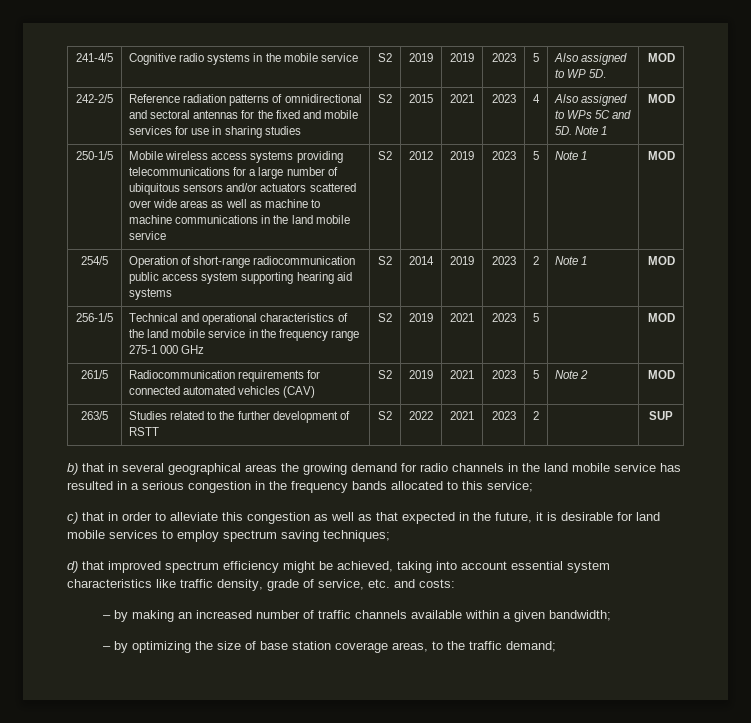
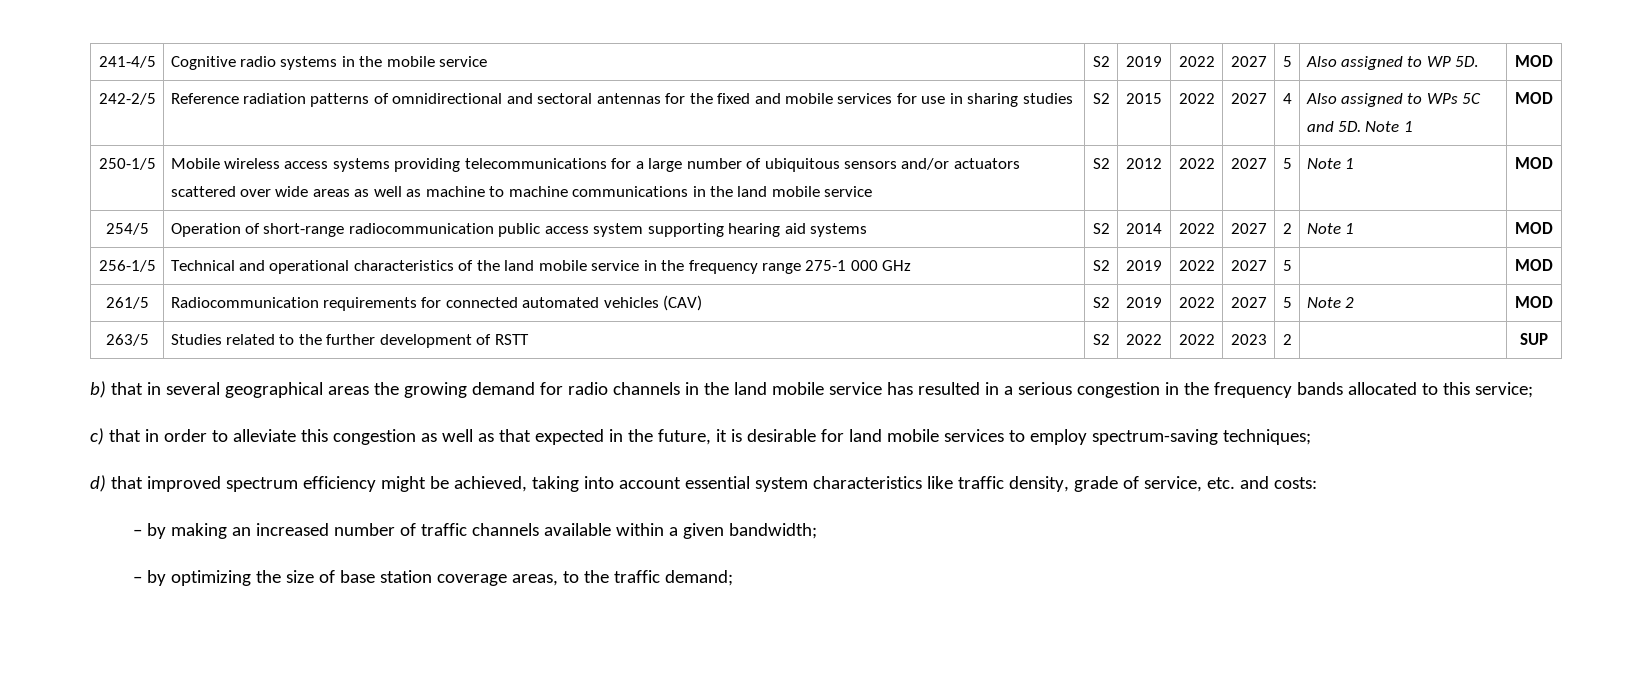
- 241-4/5 | Cognitive radio systems in the mobile service | S2 | 2019 | 2019 | 2023 | 5 | Also assigned to WP 5D. | MOD
+ 241-4/5 | Cognitive radio systems in the mobile service | S2 | 2019 | 2022 | 2027 | 5 | Also assigned to WP 5D. | MOD
- 242-2/5 | Reference radiation patterns of omnidirectional and sectoral antennas for the fixed and mobile services for use in sharing studies | S2 | 2015 | 2021 | 2023 | 4 | Also assigned to WPs 5C and 5D. Note 1 | MOD
+ 242-2/5 | Reference radiation patterns of omnidirectional and sectoral antennas for the fixed and mobile services for use in sharing studies | S2 | 2015 | 2022 | 2027 | 4 | Also assigned to WPs 5C and 5D. Note 1 | MOD
- 250-1/5 | Mobile wireless access systems providing telecommunications for a large number of ubiquitous sensors and/or actuators scattered over wide areas as well as machine to machine communications in the land mobile service | S2 | 2012 | 2019 | 2023 | 5 | Note 1 | MOD
+ 250-1/5 | Mobile wireless access systems providing telecommunications for a large number of ubiquitous sensors and/or actuators scattered over wide areas as well as machine to machine communications in the land mobile service | S2 | 2012 | 2022 | 2027 | 5 | Note 1 | MOD
- 254/5 | Operation of short-range radiocommunication public access system supporting hearing aid systems | S2 | 2014 | 2019 | 2023 | 2 | Note 1 | MOD
+ 254/5 | Operation of short-range radiocommunication public access system supporting hearing aid systems | S2 | 2014 | 2022 | 2027 | 2 | Note 1 | MOD
- 256-1/5 | Technical and operational characteristics of the land mobile service in the frequency range 275-1 000 GHz | S2 | 2019 | 2021 | 2023 | 5 | | MOD
+ 256-1/5 | Technical and operational characteristics of the land mobile service in the frequency range 275-1 000 GHz | S2 | 2019 | 2022 | 2027 | 5 | | MOD
- 261/5 | Radiocommunication requirements for connected automated vehicles (CAV) | S2 | 2019 | 2021 | 2023 | 5 | Note 2 | MOD
+ 261/5 | Radiocommunication requirements for connected automated vehicles (CAV) | S2 | 2019 | 2022 | 2027 | 5 | Note 2 | MOD
- 263/5 | Studies related to the further development of RSTT | S2 | 2022 | 2021 | 2023 | 2 | | SUP
+ 263/5 | Studies related to the further development of RSTT | S2 | 2022 | 2022 | 2023 | 2 | | SUP
- c) that in order to alleviate this congestion as well as that expected in the future, it is desirable for land mobile services to employ spectrum saving techniques;
+ c) that in order to alleviate this congestion as well as that expected in the future, it is desirable for land mobile services to employ spectrum-saving techniques;

